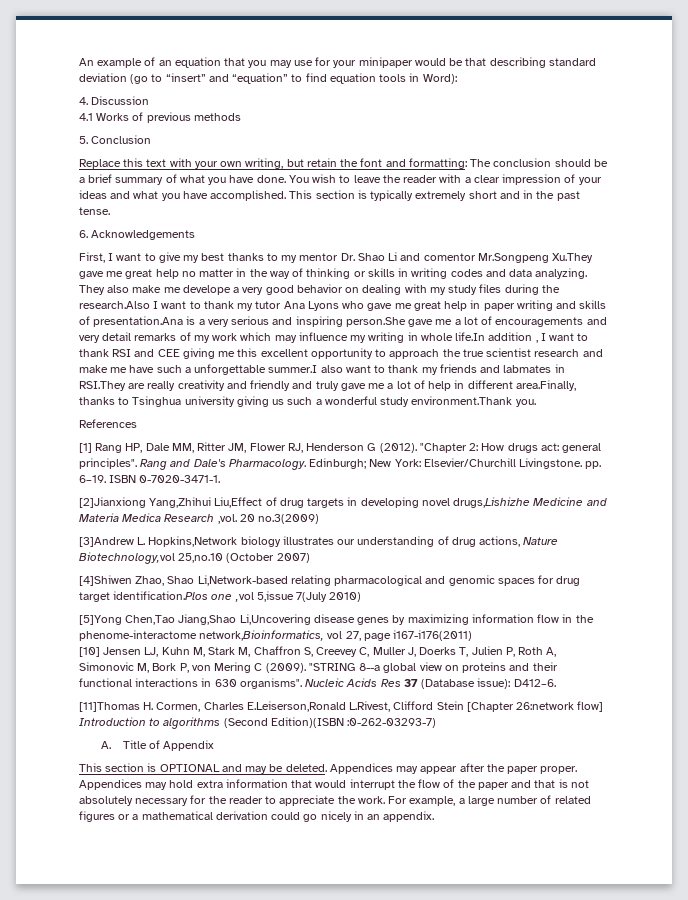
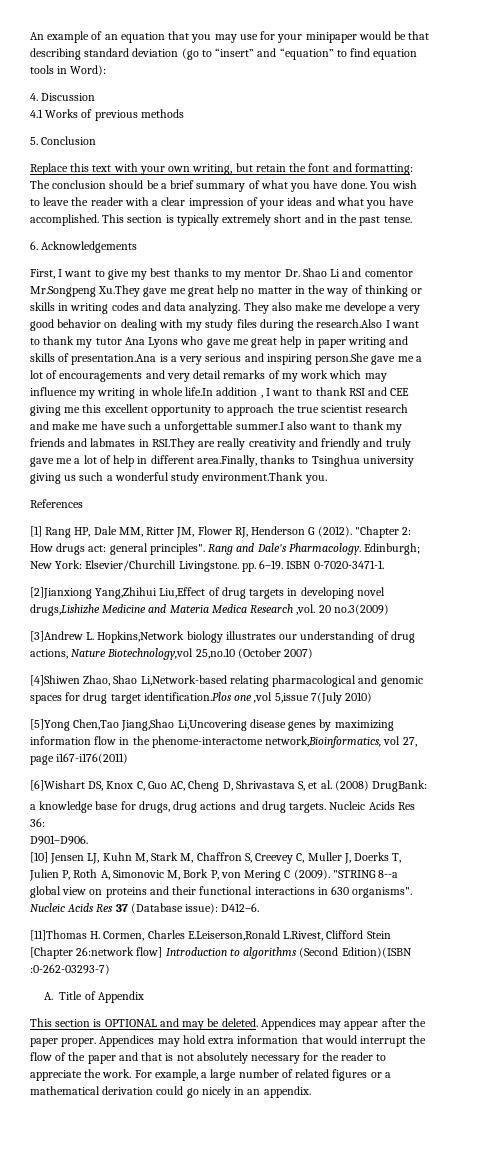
+ [6]Wishart DS, Knox C, Guo AC, Cheng D, Shrivastava S, et al. (2008) DrugBank:
+ a knowledge base for drugs, drug actions and drug targets. Nucleic Acids Res 36:
+ D901–D906.

